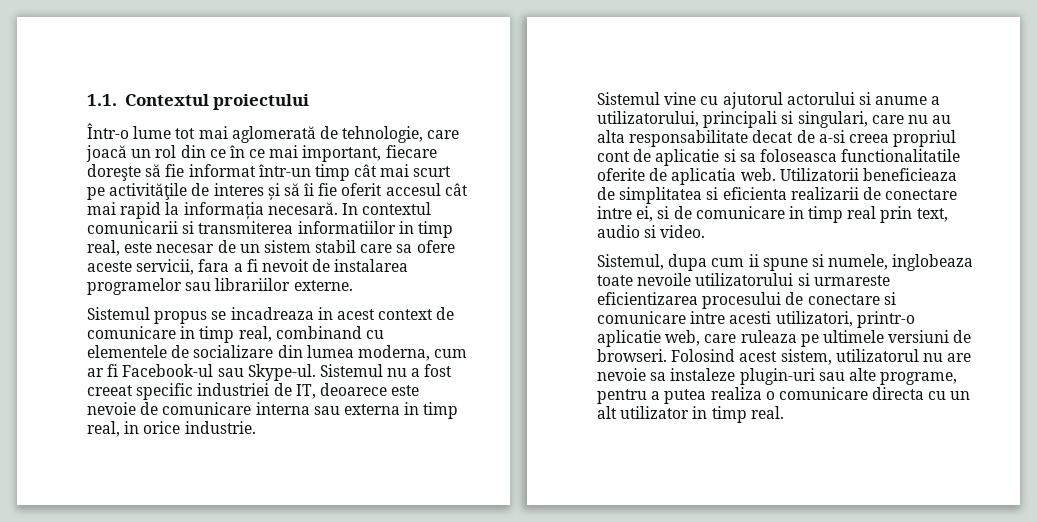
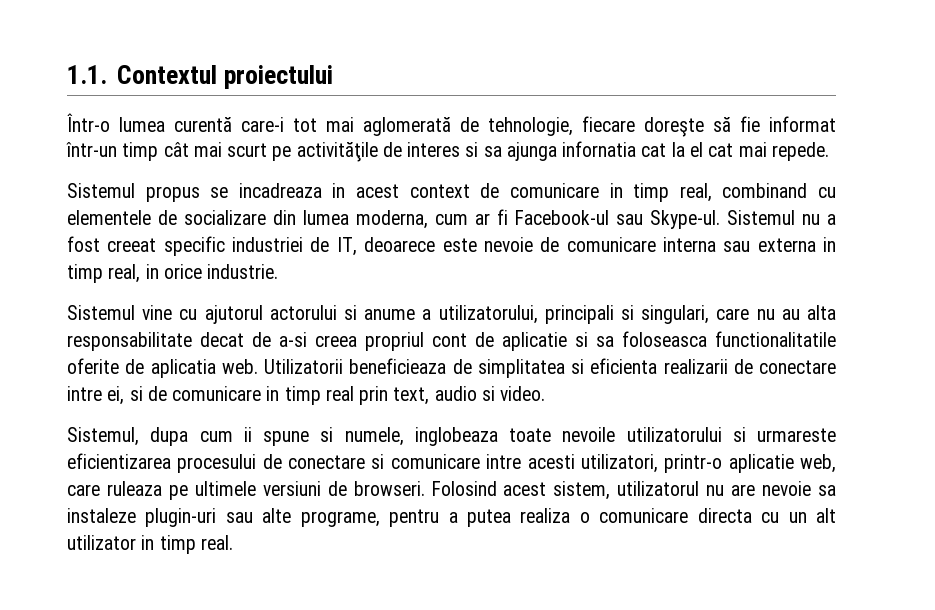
- Într-o lume tot mai aglomerată de tehnologie, care joacă un rol din ce în ce mai important, fiecare doreşte să fie informat într-un timp cât mai scurt pe activităţile de interes și să îi fie oferit accesul cât mai rapid la informația necesară. In contextul comunicarii si transmiterea informatiilor in timp real, este necesar de un sistem stabil care sa ofere aceste servicii, fara a fi nevoit de instalarea programelor sau librariilor externe.
+ Într-o lumea curentă care-i tot mai aglomerată de tehnologie, fiecare doreşte să fie informat într-un timp cât mai scurt pe activităţile de interes si sa ajunga infornatia cat la el cat mai repede.

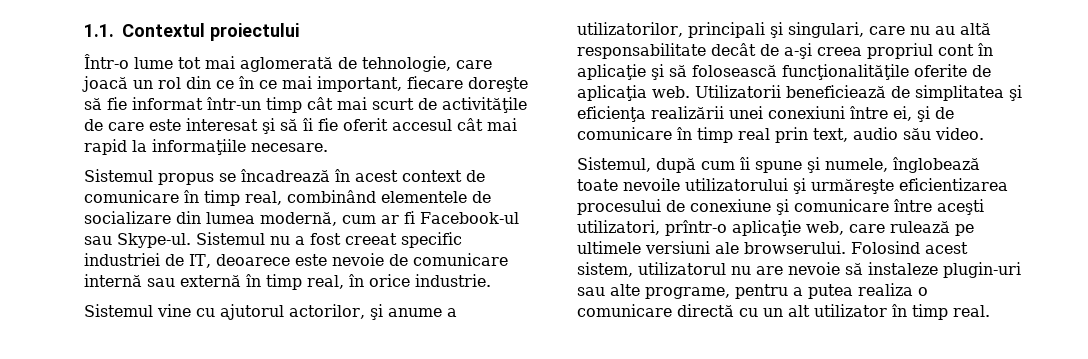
- Într-o lumea curentă care-i tot mai aglomerată de tehnologie, fiecare doreşte să fie informat într-un timp cât mai scurt pe activităţile de interes si sa ajunga infornatia cat la el cat mai repede.
+ Într-o lume tot mai aglomerată de tehnologie, care joacă un rol din ce în ce mai important, fiecare doreşte să fie informat într-un timp cât mai scurt de activităţile de care este interesat şi să îi fie oferit accesul cât mai rapid la informaţiile necesare.
- Sistemul propus se incadreaza in acest context de comunicare in timp real, combinand cu elementele de socializare din lumea moderna, cum ar fi Facebook-ul sau Skype-ul.
+ Sistemul propus se încadrează în acest context de comunicare în timp real, combinând elementele de socializare din lumea modernă, cum ar fi Facebook-ul sau Skype-ul.
- Sistemul nu a fost creeat specific industriei de IT, deoarece este nevoie de comunicare interna sau externa in timp real, in orice industrie.
+ Sistemul nu a fost creeat specific industriei de IT, deoarece este nevoie de comunicare internă sau externă în timp real, în orice industrie.
- Sistemul vine cu ajutorul actorului si anume a utilizatorului, principali si singulari, care nu au alta responsabilitate decat de a-si creea propriul cont de aplicatie si sa foloseasca functionalitatile oferite de aplicatia web.
+ Sistemul vine cu ajutorul actorilor, şi anume a utilizatorilor, principali şi singulari, care nu au altă responsabilitate decât de a-şi creea propriul cont în aplicaţie şi să folosească funcţionalităţile oferite de aplicaţia web.
- Utilizatorii beneficieaza de simplitatea si eficienta realizarii de conectare intre ei, si de comunicare in timp real prin text, audio si video.
+ Utilizatorii beneficiează de simplitatea şi eficienţa realizării unei conexiuni între ei, şi de comunicare în timp real prin text, audio său video.
- Sistemul, dupa cum ii spune si numele, inglobeaza toate nevoile utilizatorului si urmareste eficientizarea procesului de conectare si comunicare intre acesti utilizatori, printr-o aplicatie web, care ruleaza pe ultimele versiuni de browseri.
+ Sistemul, după cum îi spune şi numele, înglobează toate nevoile utilizatorului şi urmăreşte eficientizarea procesului de conexiune şi comunicare între aceşti utilizatori, prîntr-o aplicaţie web, care rulează pe ultimele versiuni ale browserului.
- Folosind acest sistem, utilizatorul nu are nevoie sa instaleze plugin-uri sau alte programe, pentru a putea realiza o comunicare directa cu un alt utilizator in timp real.
+ Folosind acest sistem, utilizatorul nu are nevoie să instaleze plugin-uri sau alte programe, pentru a putea realiza o comunicare directă cu un alt utilizator în timp real.

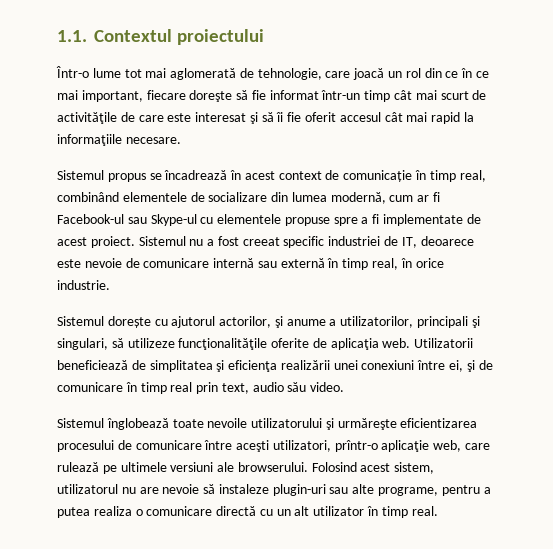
- Sistemul propus se încadrează în acest context de comunicare în timp real, combinând elementele de socializare din lumea modernă, cum ar fi Facebook-ul sau Skype-ul.
+ Sistemul propus se încadrează în acest context de comunicație în timp real, combinând elementele de socializare din lumea modernă, cum ar fi Facebook-ul sau Skype-ul cu elementele propuse spre a fi implementate de acest proiect.
- Sistemul vine cu ajutorul actorilor, şi anume a utilizatorilor, principali şi singulari, care nu au altă responsabilitate decât de a-şi creea propriul cont în aplicaţie şi să folosească funcţionalităţile oferite de aplicaţia web.
+ Sistemul dorește cu ajutorul actorilor, şi anume a utilizatorilor, principali şi singulari, să utilizeze funcţionalităţile oferite de aplicaţia web.
- Sistemul, după cum îi spune şi numele, înglobează toate nevoile utilizatorului şi urmăreşte eficientizarea procesului de conexiune şi comunicare între aceşti utilizatori, prîntr-o aplicaţie web, care rulează pe ultimele versiuni ale browserului.
+ Sistemul înglobează toate nevoile utilizatorului şi urmăreşte eficientizarea procesului de comunicare între aceşti utilizatori, prîntr-o aplicaţie web, care rulează pe ultimele versiuni ale browserului.

